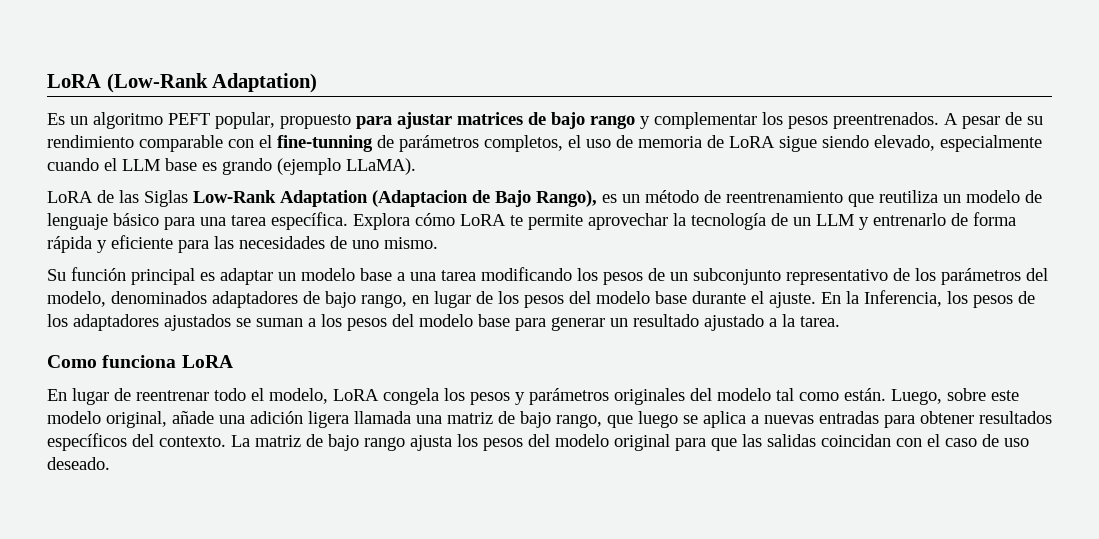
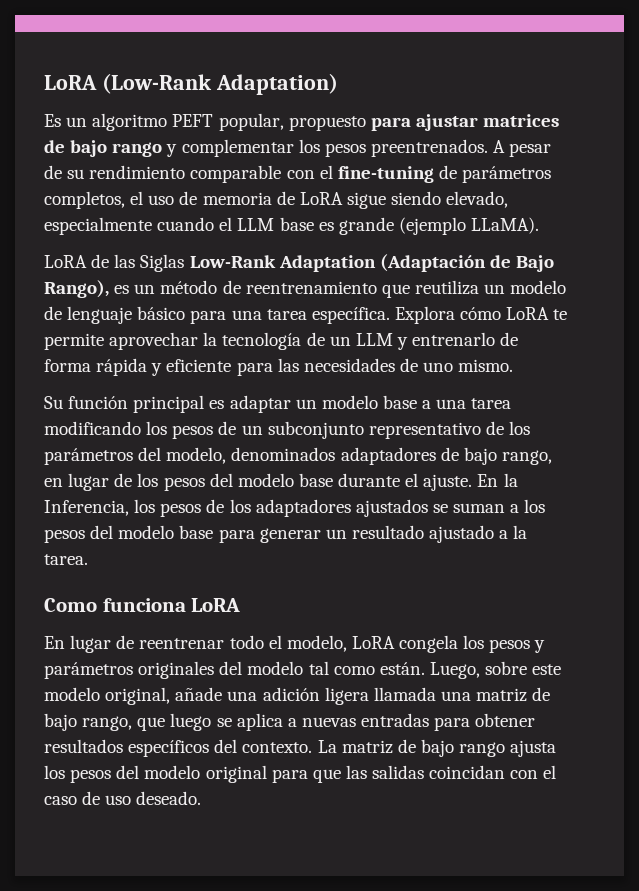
- A pesar de su rendimiento comparable con el fine-tunning de parámetros completos, el uso de memoria de LoRA sigue siendo elevado, especialmente cuando el LLM base es grando (ejemplo LLaMA).
+ A pesar de su rendimiento comparable con el fine-tuning de parámetros completos, el uso de memoria de LoRA sigue siendo elevado, especialmente cuando el LLM base es grande (ejemplo LLaMA).
- LoRA de las Siglas Low-Rank Adaptation (Adaptacion de Bajo Rango), es un método de reentrenamiento que reutiliza un modelo de lenguaje básico para una tarea específica.
+ LoRA de las Siglas Low-Rank Adaptation (Adaptación de Bajo Rango), es un método de reentrenamiento que reutiliza un modelo de lenguaje básico para una tarea específica.

